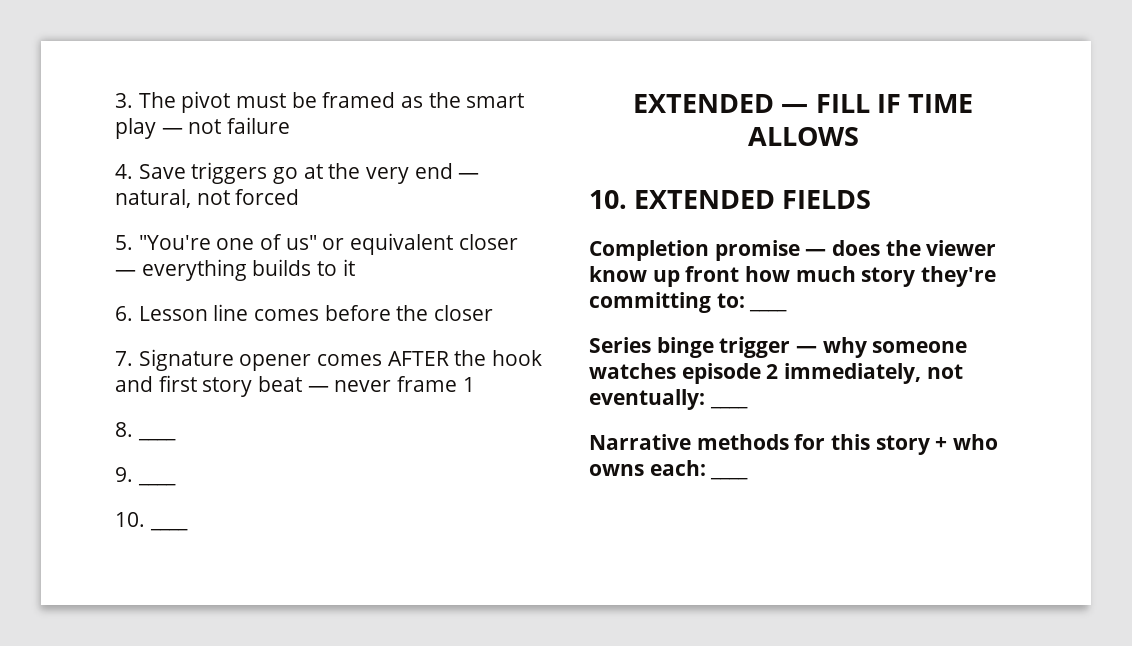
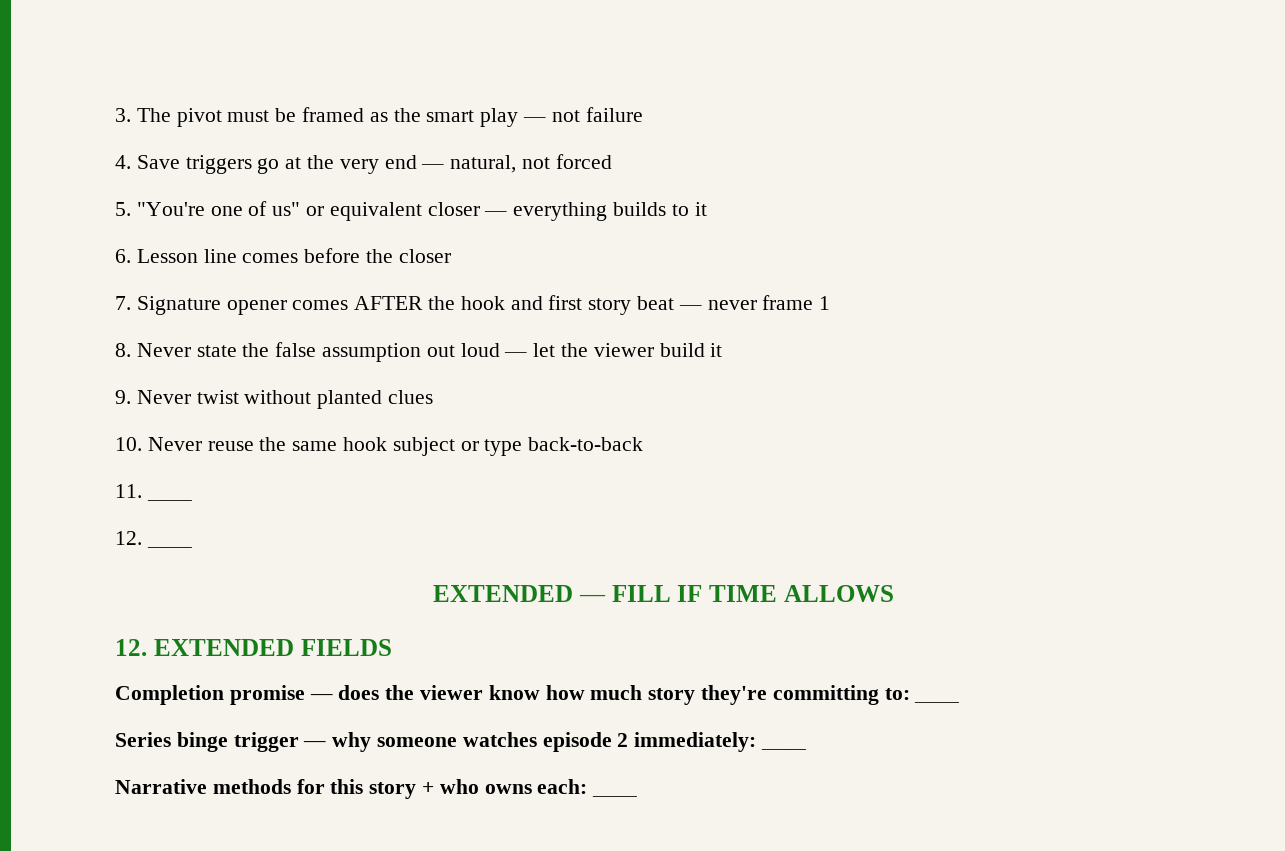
- 8. ____
- 9. ____
- 10. ____
+ 8. Never state the false assumption out loud — let the viewer build it
+ 9. Never twist without planted clues
+ 10. Never reuse the same hook subject or type back-to-back
+ 11. ____
+ 12. ____
- 10. EXTENDED FIELDS
+ 12. EXTENDED FIELDS
- Completion promise — does the viewer know up front how much story they're committing to: ____
+ Completion promise — does the viewer know how much story they're committing to: ____
- Series binge trigger — why someone watches episode 2 immediately, not eventually: ____
+ Series binge trigger — why someone watches episode 2 immediately: ____

